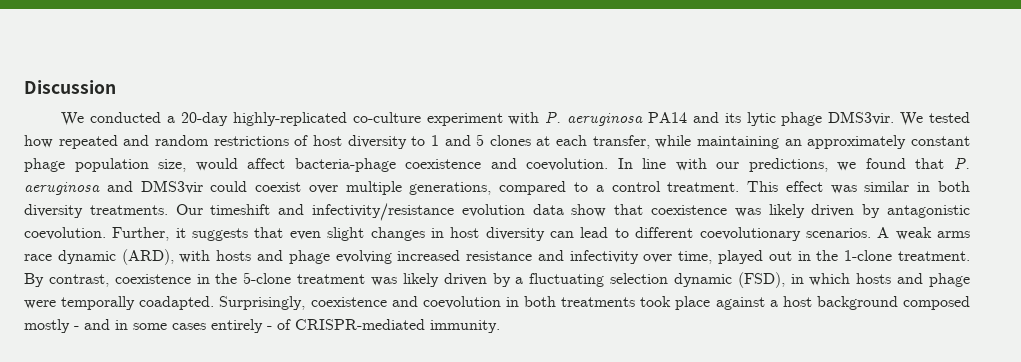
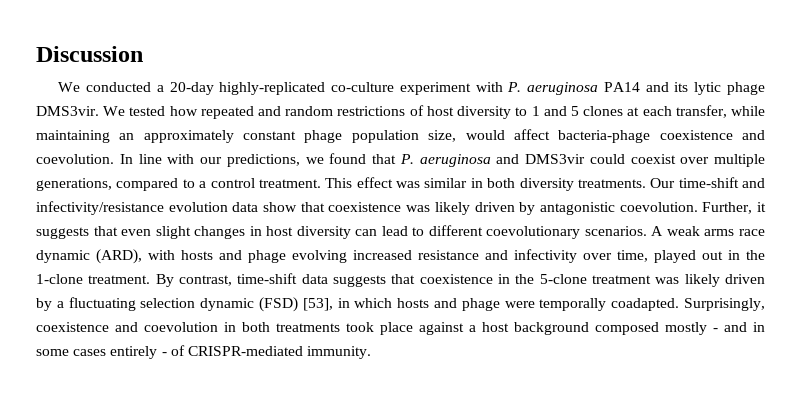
- Our timeshift and infectivity/resistance evolution data show that coexistence was likely driven by antagonistic coevolution.
+ Our time-shift and infectivity/resistance evolution data show that coexistence was likely driven by antagonistic coevolution.
- By contrast, coexistence in the 5-clone treatment was likely driven by a fluctuating selection dynamic (FSD), in which hosts and phage were temporally coadapted.
+ By contrast, time-shift data suggests that coexistence in the 5-clone treatment was likely driven by a fluctuating selection dynamic (FSD) [53], in which hosts and phage were temporally coadapted.

